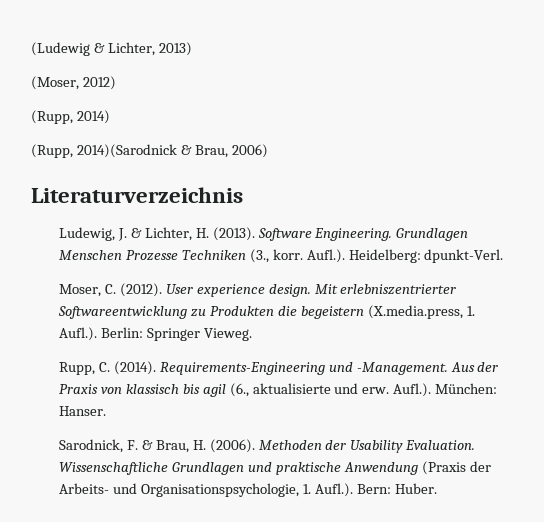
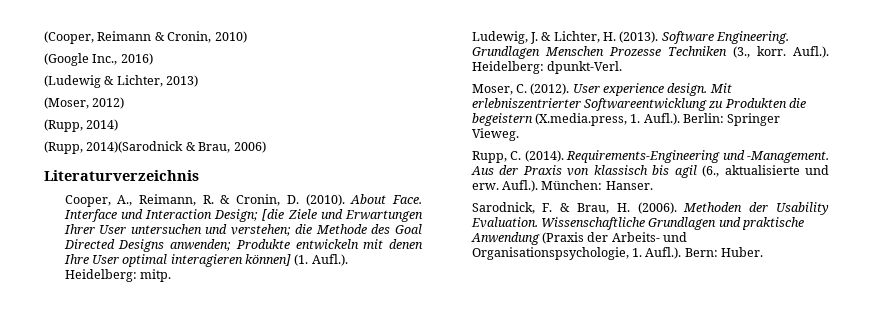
+ (Cooper, Reimann & Cronin, 2010)
+ (Google Inc., 2016)
+ Cooper, A., Reimann, R. & Cronin, D. (2010). About Face. Interface und Interaction Design; [die Ziele und Erwartungen Ihrer User untersuchen und verstehen; die Methode des Goal Directed Designs anwenden; Produkte entwickeln mit denen Ihre User optimal interagieren können] (1. Aufl.). Heidelberg: mitp.

